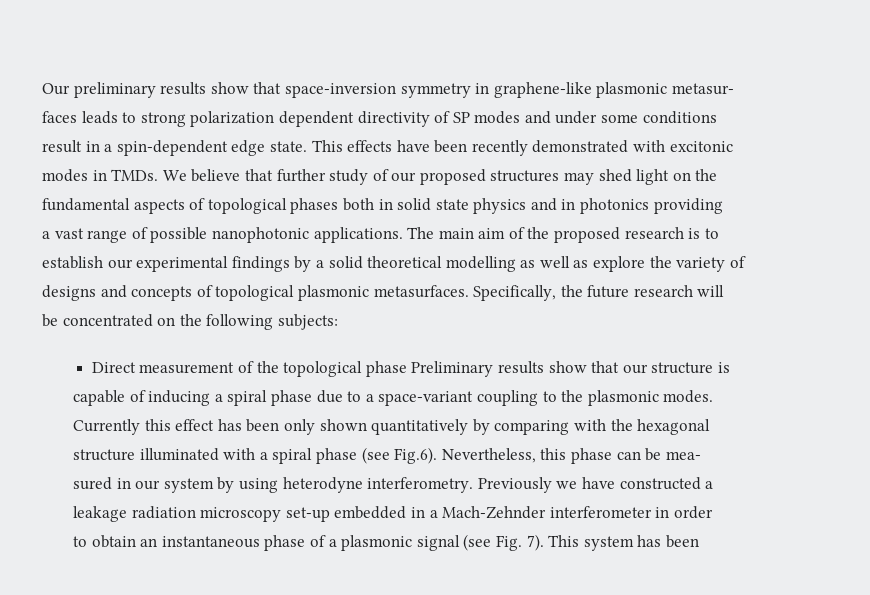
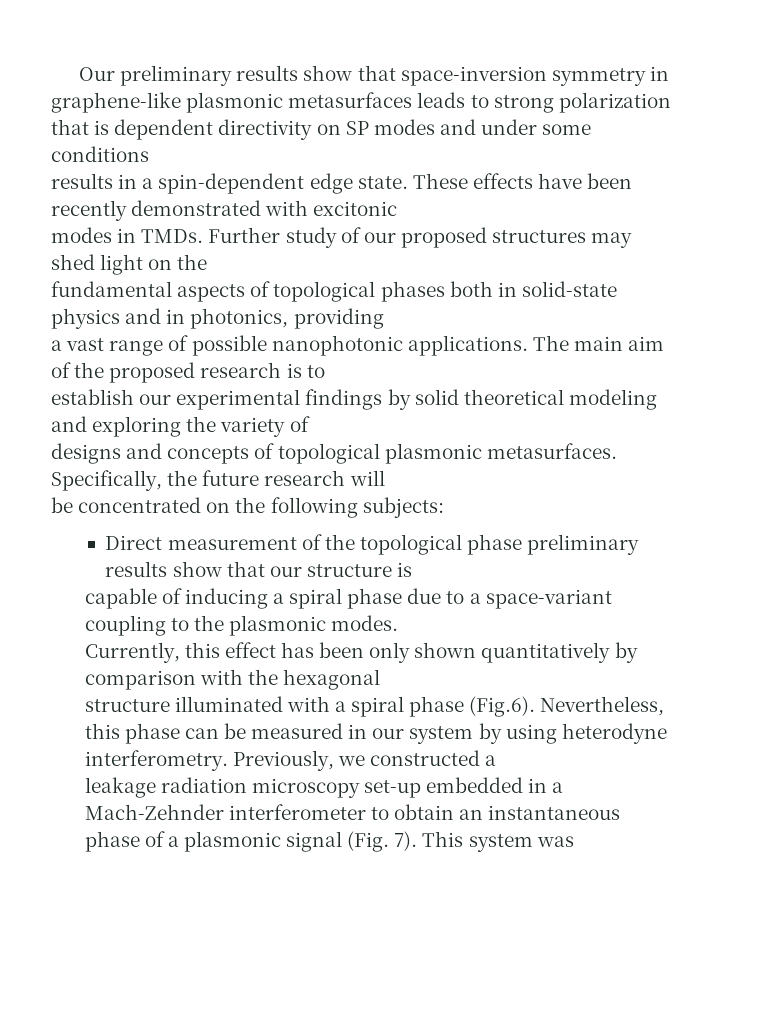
- Our preliminary results show that space-inversion symmetry in graphene-like plasmonic metasur-
- faces leads to strong polarization dependent directivity of SP modes and under some conditions
+ Our preliminary results show that space-inversion symmetry in graphene-like plasmonic metasurfaces leads to strong polarization that is dependent directivity on SP modes and under some conditions
- result in a spin-dependent edge state.
+ results in a spin-dependent edge state.
- This effects have been recently demonstrated with excitonic
+ These effects have been recently demonstrated with excitonic
- We believe that further study of our proposed structures may shed light on the
+ Further study of our proposed structures may shed light on the
- fundamental aspects of topological phases both in solid state physics and in photonics providing
+ fundamental aspects of topological phases both in solid-state physics and in photonics, providing
- establish our experimental findings by a solid theoretical modelling as well as explore the variety of
+ establish our experimental findings by solid theoretical modeling and exploring the variety of
- Direct measurement of the topological phase Preliminary results show that our structure is
+ Direct measurement of the topological phase preliminary results show that our structure is
- Currently this effect has been only shown quantitatively by comparing with the hexagonal
+ Currently, this effect has been only shown quantitatively by comparison with the hexagonal
- structure illuminated with a spiral phase (see Fig.6). Nevertheless, this phase can be mea-
- sured in our system by using heterodyne interferometry.
+ structure illuminated with a spiral phase (Fig.6). Nevertheless, this phase can be measured in our system by using heterodyne interferometry.
- Previously we have constructed a
+ Previously, we constructed a
- leakage radiation microscopy set-up embedded in a Mach-Zehnder interferometer in order
- to obtain an instantaneous phase of a plasmonic signal (see Fig. 7).
+ leakage radiation microscopy set-up embedded in a Mach-Zehnder interferometer to obtain an instantaneous phase of a plasmonic signal (Fig. 7).
- This system has been
+ This system was

